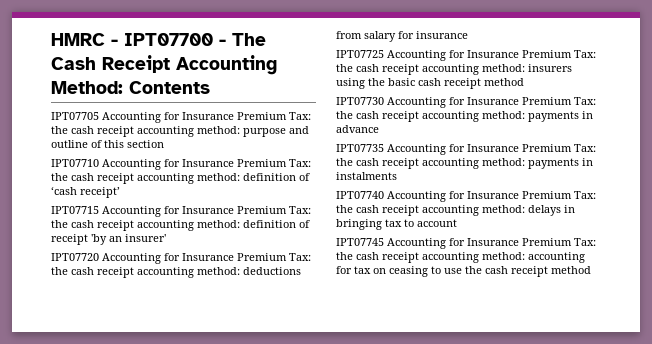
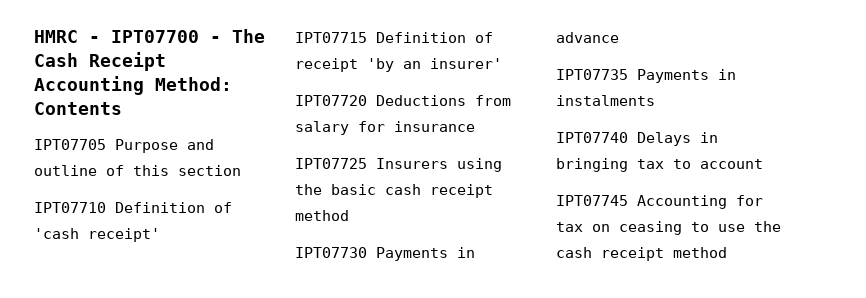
- IPT07705 Accounting for Insurance Premium Tax: the cash receipt accounting method: purpose and outline of this section
+ IPT07705 Purpose and outline of this section
- IPT07710 Accounting for Insurance Premium Tax: the cash receipt accounting method: definition of ‘cash receipt’
- IPT07715 Accounting for Insurance Premium Tax: the cash receipt accounting method: definition of receipt 'by an insurer'
+ IPT07710 Definition of 'cash receipt'
+ IPT07715 Definition of receipt 'by an insurer'
- IPT07720 Accounting for Insurance Premium Tax: the cash receipt accounting method: deductions from salary for insurance
+ IPT07720 Deductions from salary for insurance
- IPT07725 Accounting for Insurance Premium Tax: the cash receipt accounting method: insurers using the basic cash receipt method
+ IPT07725 Insurers using the basic cash receipt method
- IPT07730 Accounting for Insurance Premium Tax: the cash receipt accounting method: payments in advance
- IPT07735 Accounting for Insurance Premium Tax: the cash receipt accounting method: payments in instalments
- IPT07740 Accounting for Insurance Premium Tax: the cash receipt accounting method: delays in bringing tax to account
+ IPT07730 Payments in advance
+ IPT07735 Payments in instalments
+ IPT07740 Delays in bringing tax to account
- IPT07745 Accounting for Insurance Premium Tax: the cash receipt accounting method: accounting for tax on ceasing to use the cash receipt method
+ IPT07745 Accounting for tax on ceasing to use the cash receipt method

